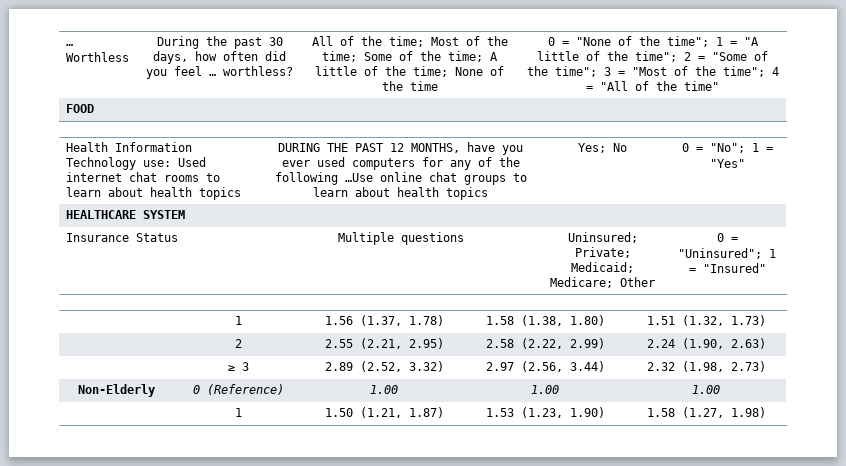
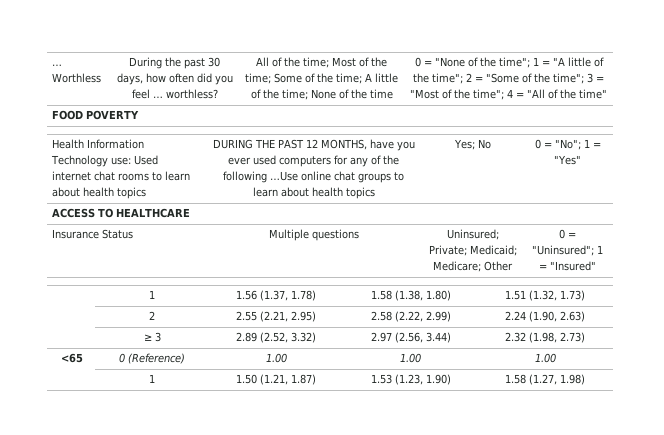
- FOOD
+ FOOD POVERTY
- HEALTHCARE SYSTEM
+ ACCESS TO HEALTHCARE
- Non-Elderly | 0 (Reference) | 1.00 | 1.00 | 1.00
+ <65 | 0 (Reference) | 1.00 | 1.00 | 1.00

